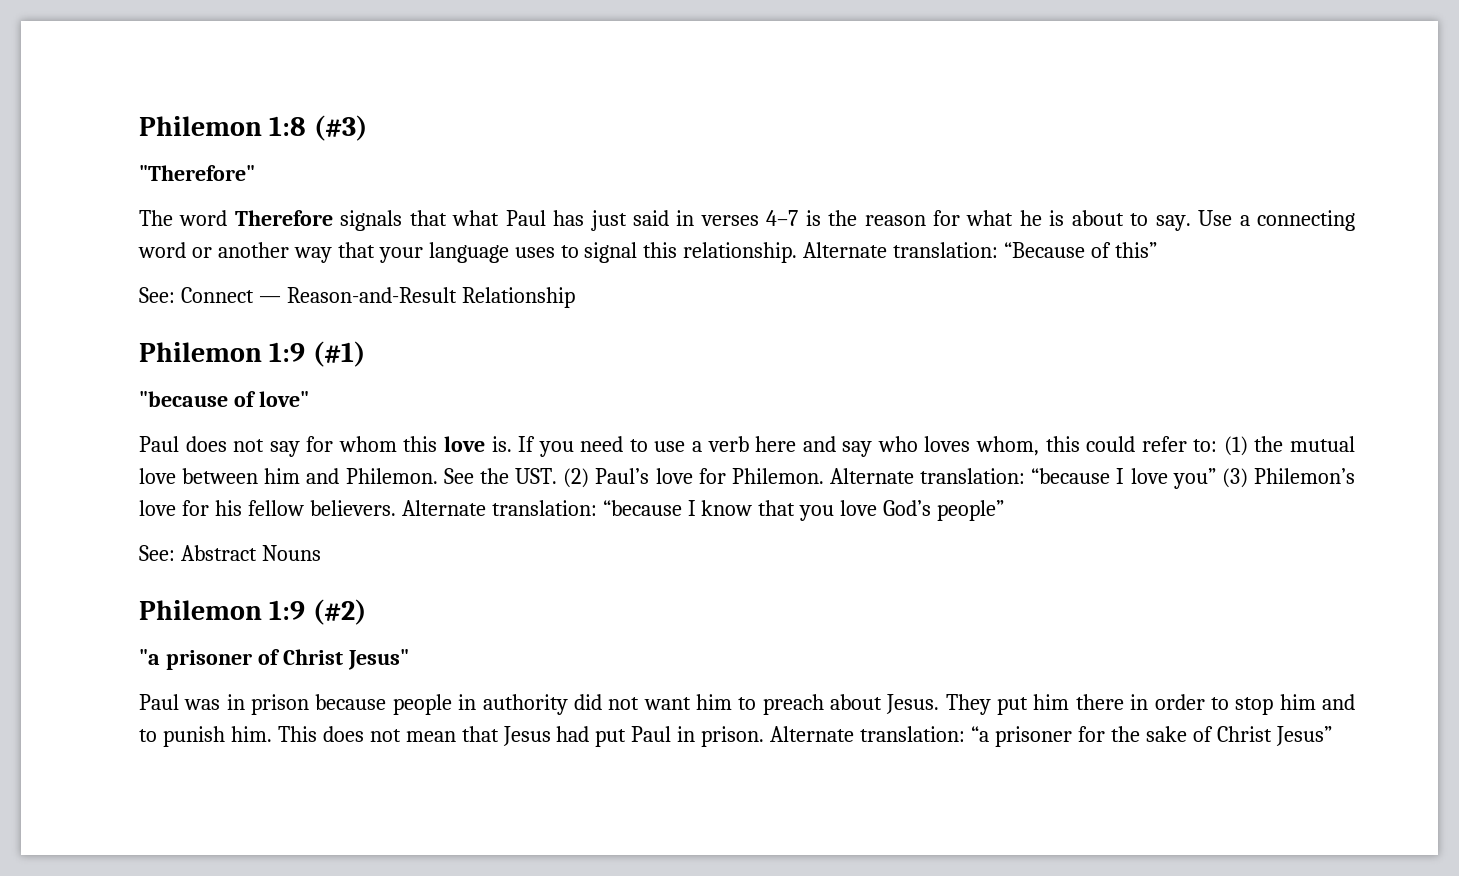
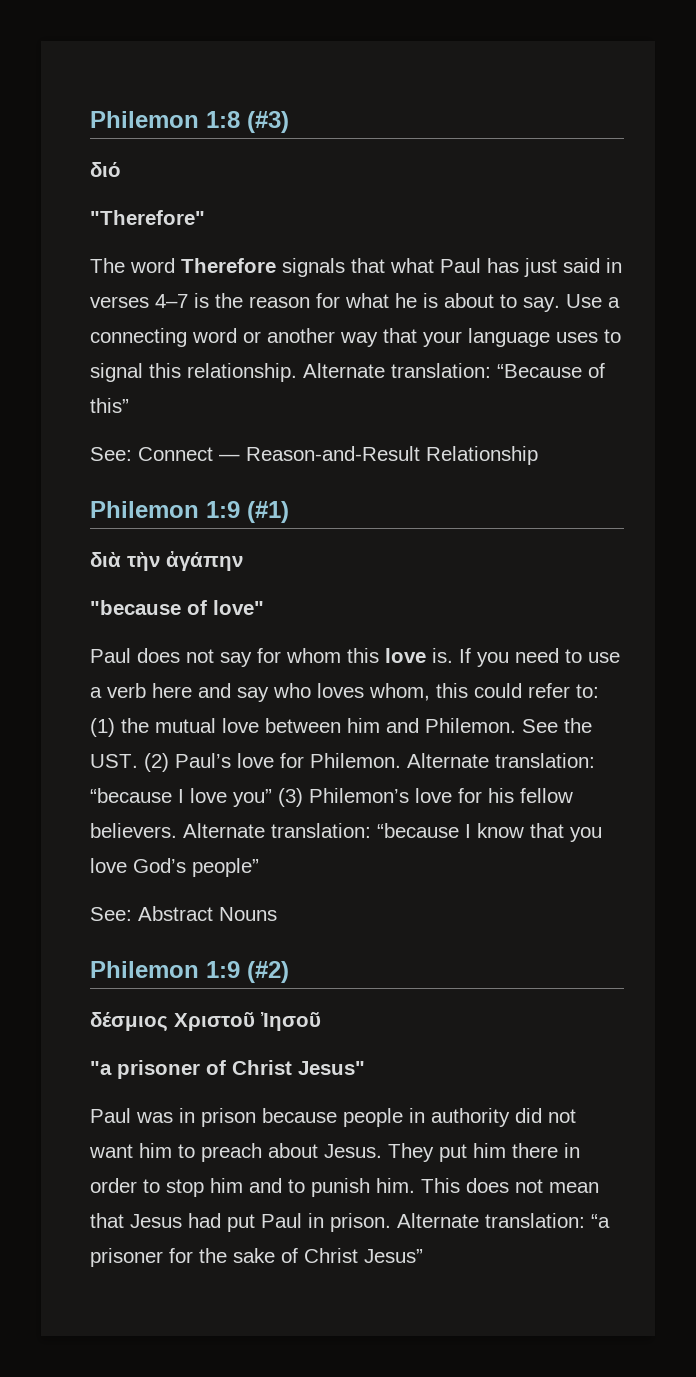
+ διό
+ διὰ τὴν ἀγάπην
+ δέσμιος Χριστοῦ Ἰησοῦ

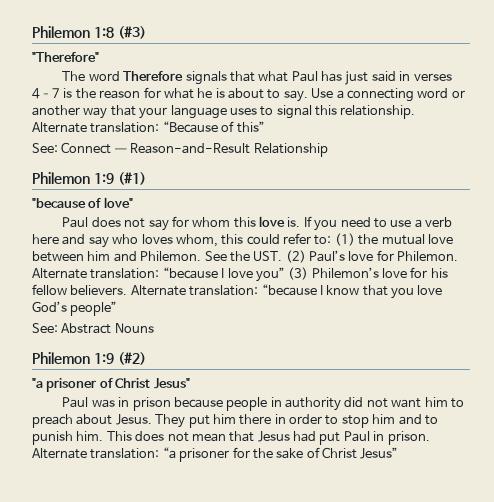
- διό
- διὰ τὴν ἀγάπην
- δέσμιος Χριστοῦ Ἰησοῦ

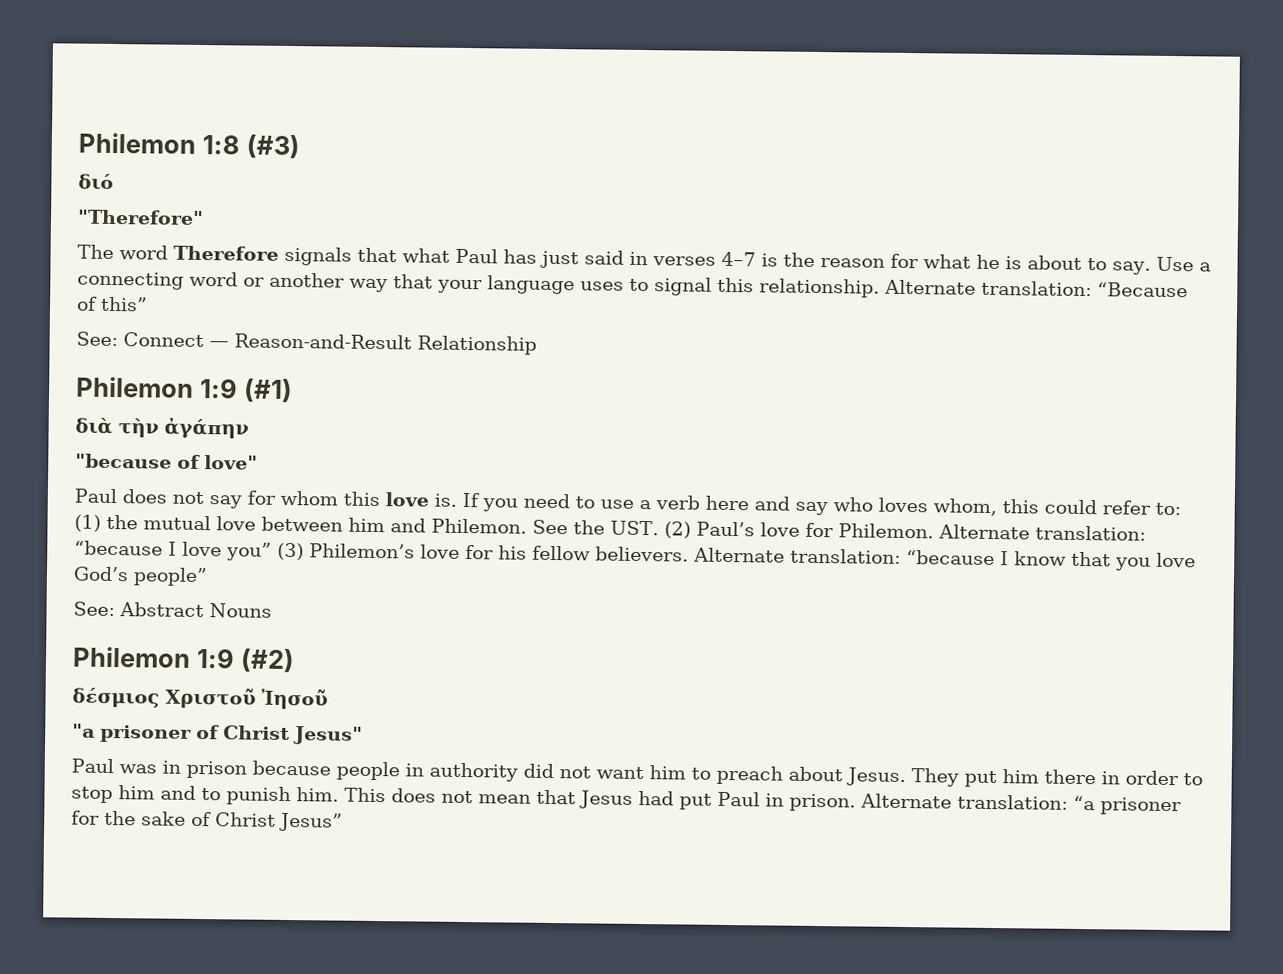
+ διό
+ διὰ τὴν ἀγάπην
+ δέσμιος Χριστοῦ Ἰησοῦ

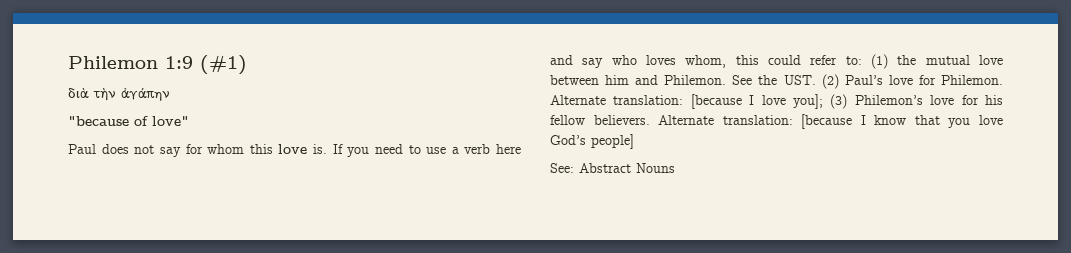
- Philemon 1:8 (#3)
- διό
- "Therefore"
- The word Therefore signals that what Paul has just said in verses 4–7 is the reason for what he is about to say. Use a connecting word or another way that your language uses to signal this relationship. Alternate translation: “Because of this”
- See: Connect — Reason-and-Result Relationship
- Alternate translation: “because I love you” (3) Philemon’s love for his fellow believers.
+ Alternate translation: [because I love you]; (3) Philemon’s love for his fellow believers.
- Alternate translation: “because I know that you love God’s people”
+ Alternate translation: [because I know that you love God’s people]
- Philemon 1:9 (#2)
- δέσμιος Χριστοῦ Ἰησοῦ
- "a prisoner of Christ Jesus"
- Paul was in prison because people in authority did not want him to preach about Jesus. They put him there in order to stop him and to punish him. This does not mean that Jesus had put Paul in prison. Alternate translation: “a prisoner for the sake of Christ Jesus”

